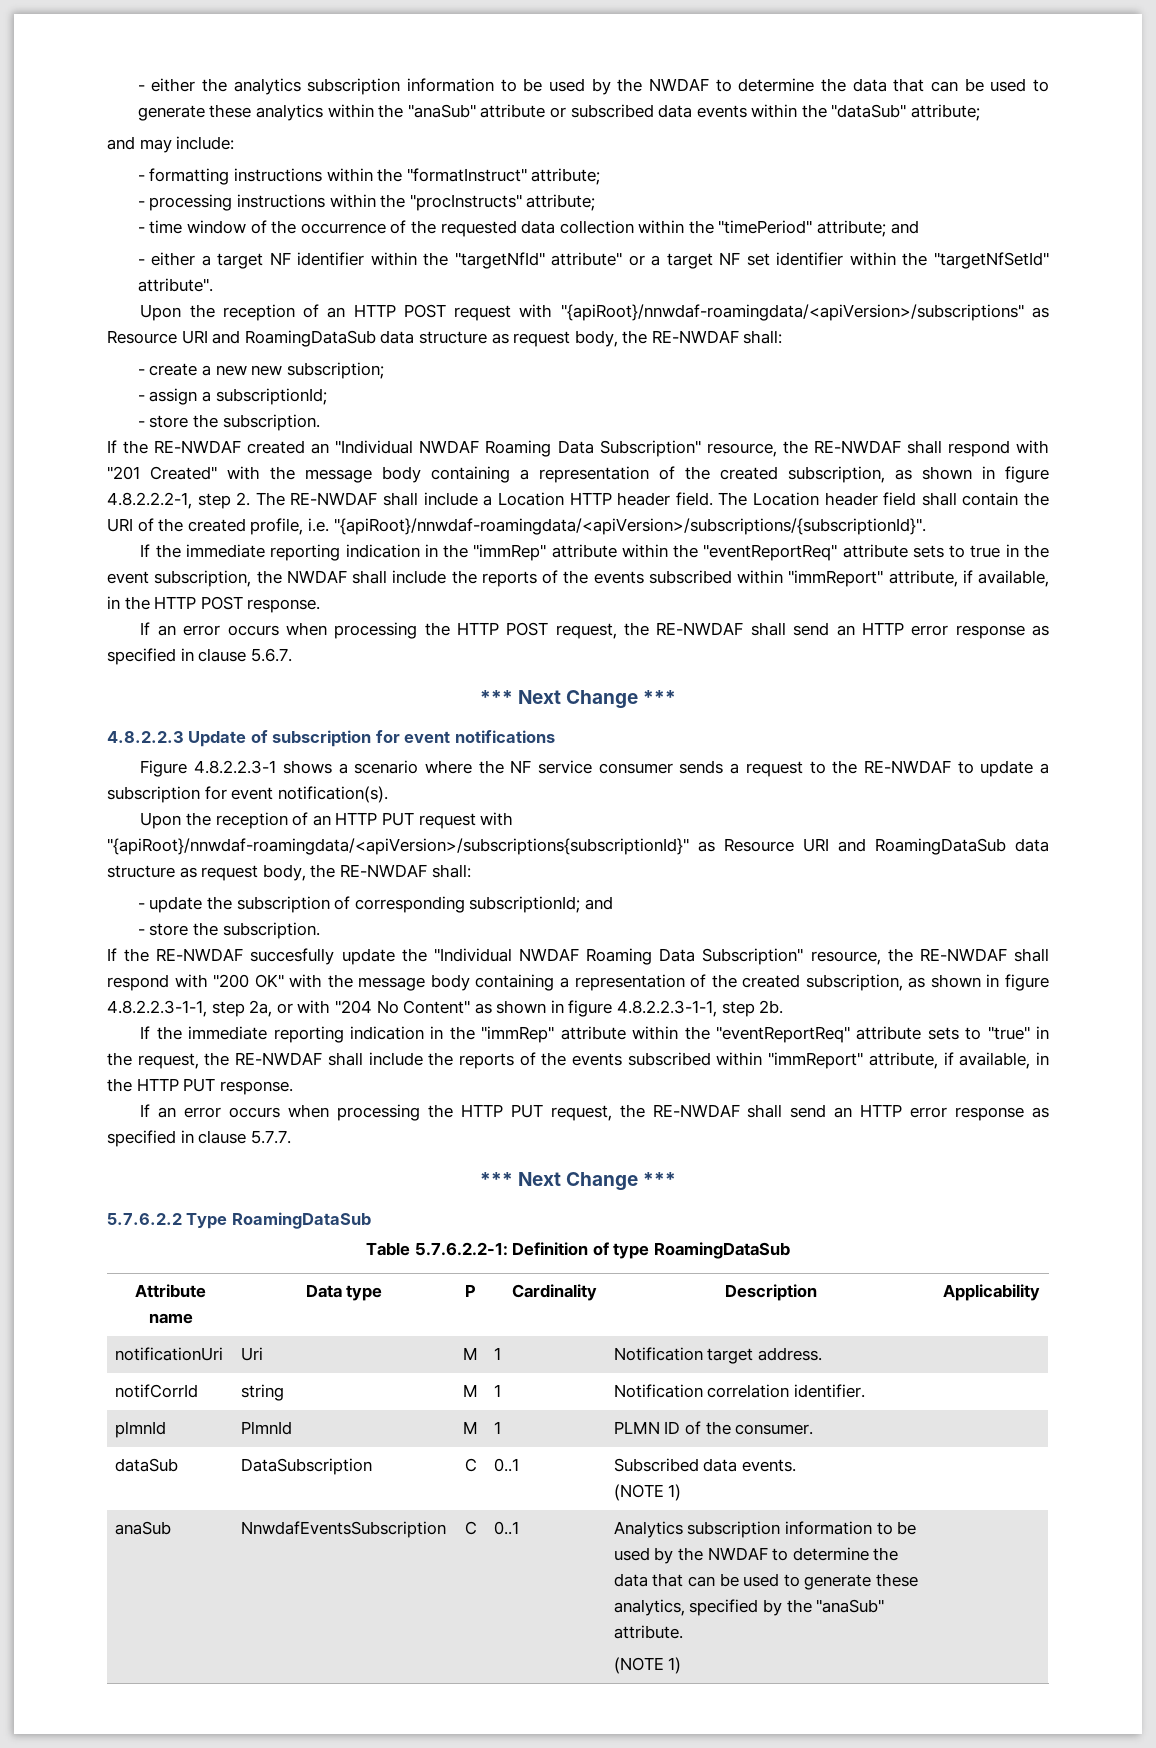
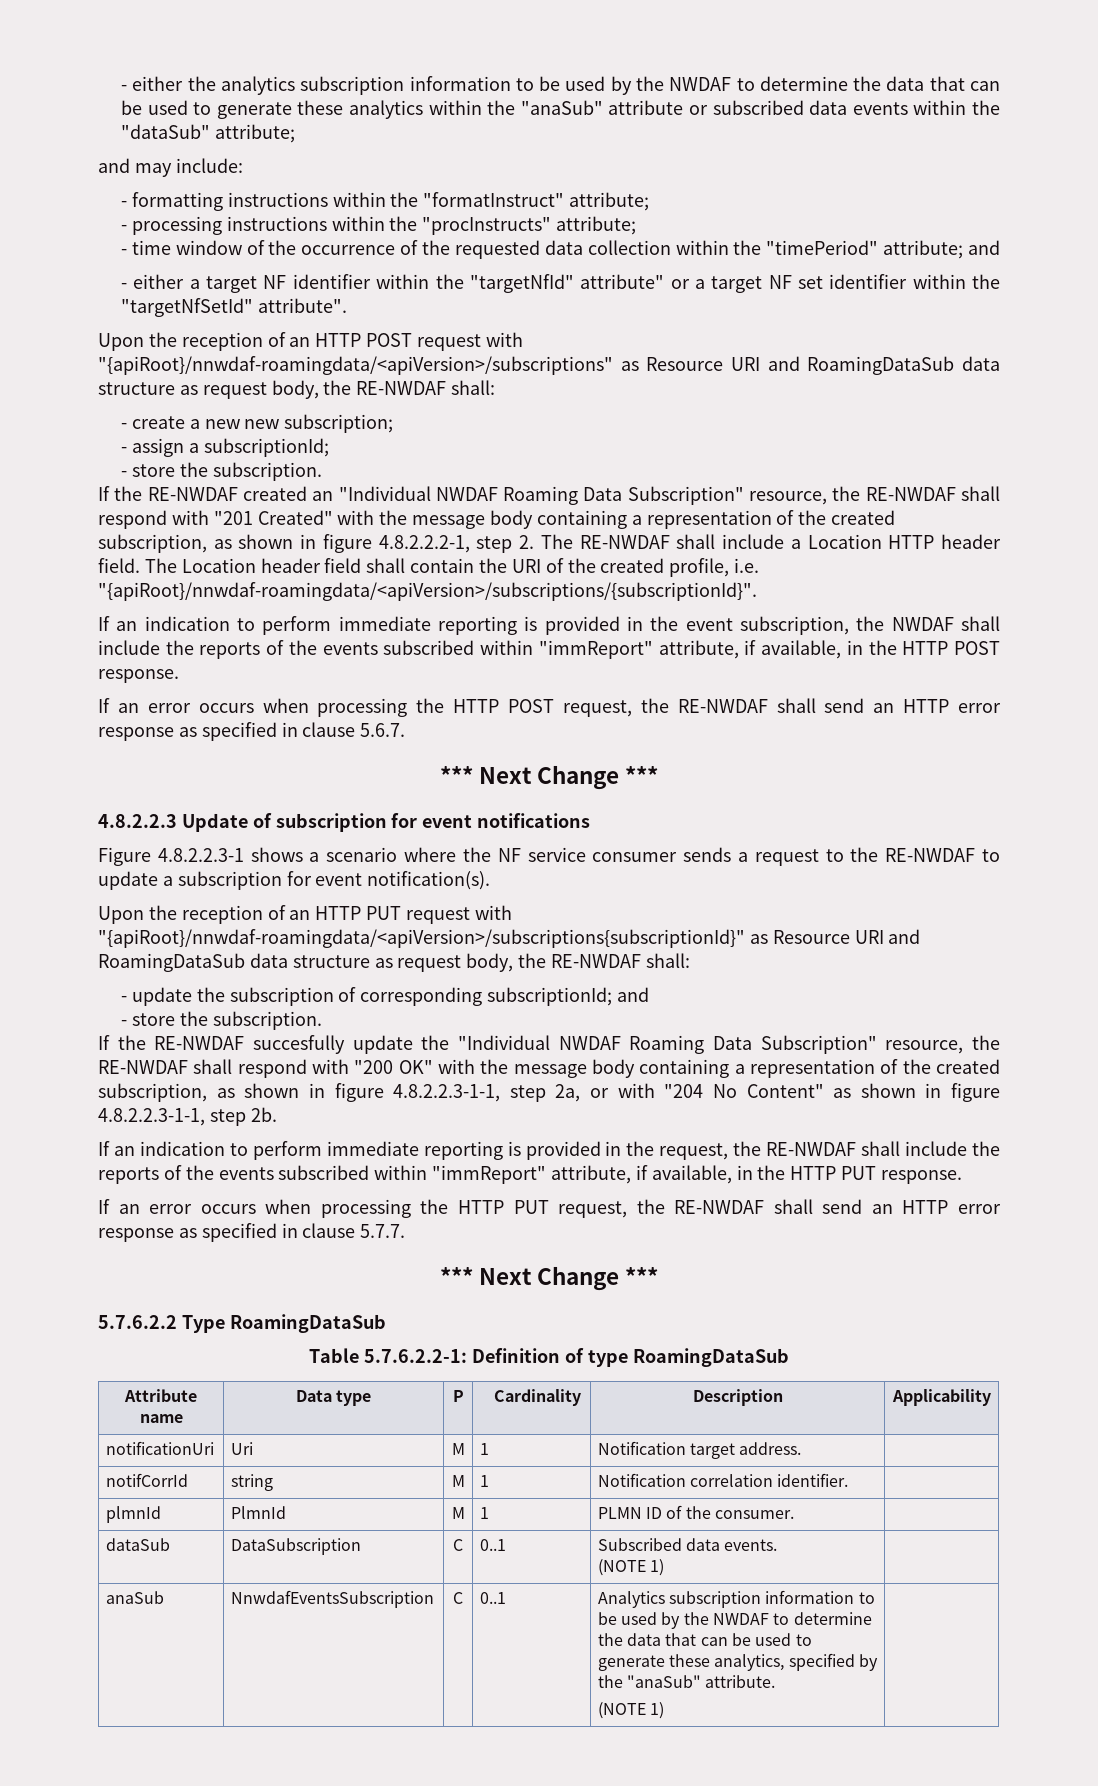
- If the immediate reporting indication in the "immRep" attribute within the "eventReportReq" attribute sets to true in the event subscription, the NWDAF shall include the reports of the events subscribed within "immReport" attribute, if available, in the HTTP POST response.
+ If an indication to perform immediate reporting is provided in the event subscription, the NWDAF shall include the reports of the events subscribed within "immReport" attribute, if available, in the HTTP POST response.
- If the immediate reporting indication in the "immRep" attribute within the "eventReportReq" attribute sets to "true" in the request, the RE-NWDAF shall include the reports of the events subscribed within "immReport" attribute, if available, in the HTTP PUT response.
+ If an indication to perform immediate reporting is provided in the request, the RE-NWDAF shall include the reports of the events subscribed within "immReport" attribute, if available, in the HTTP PUT response.

